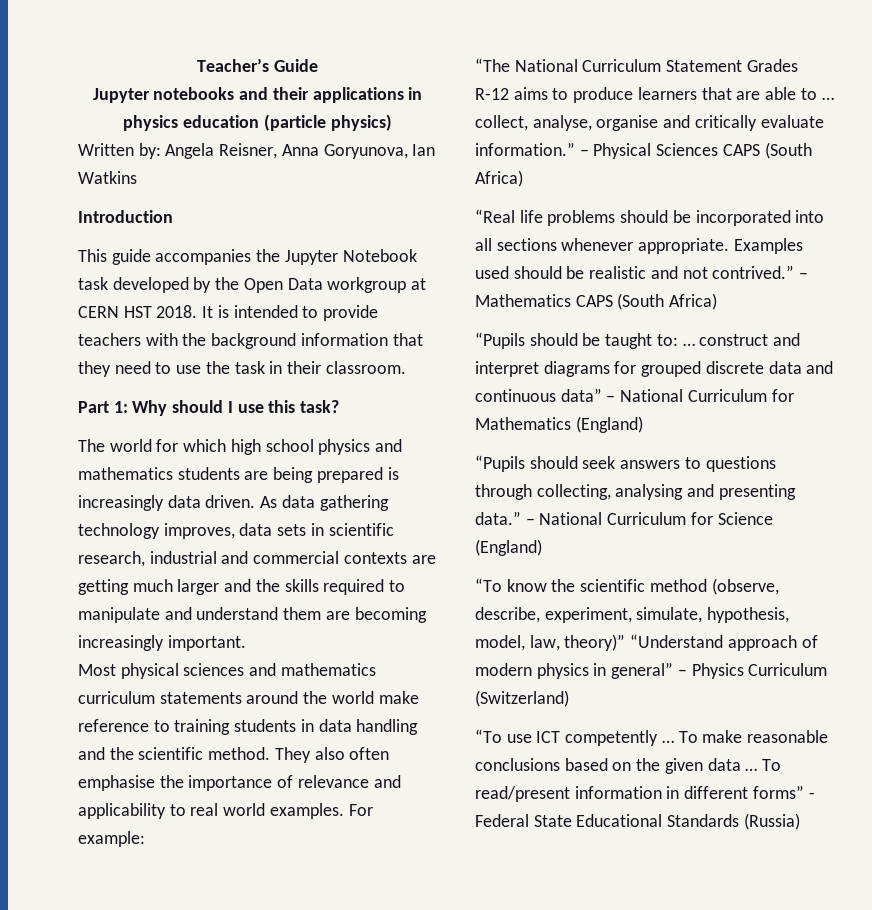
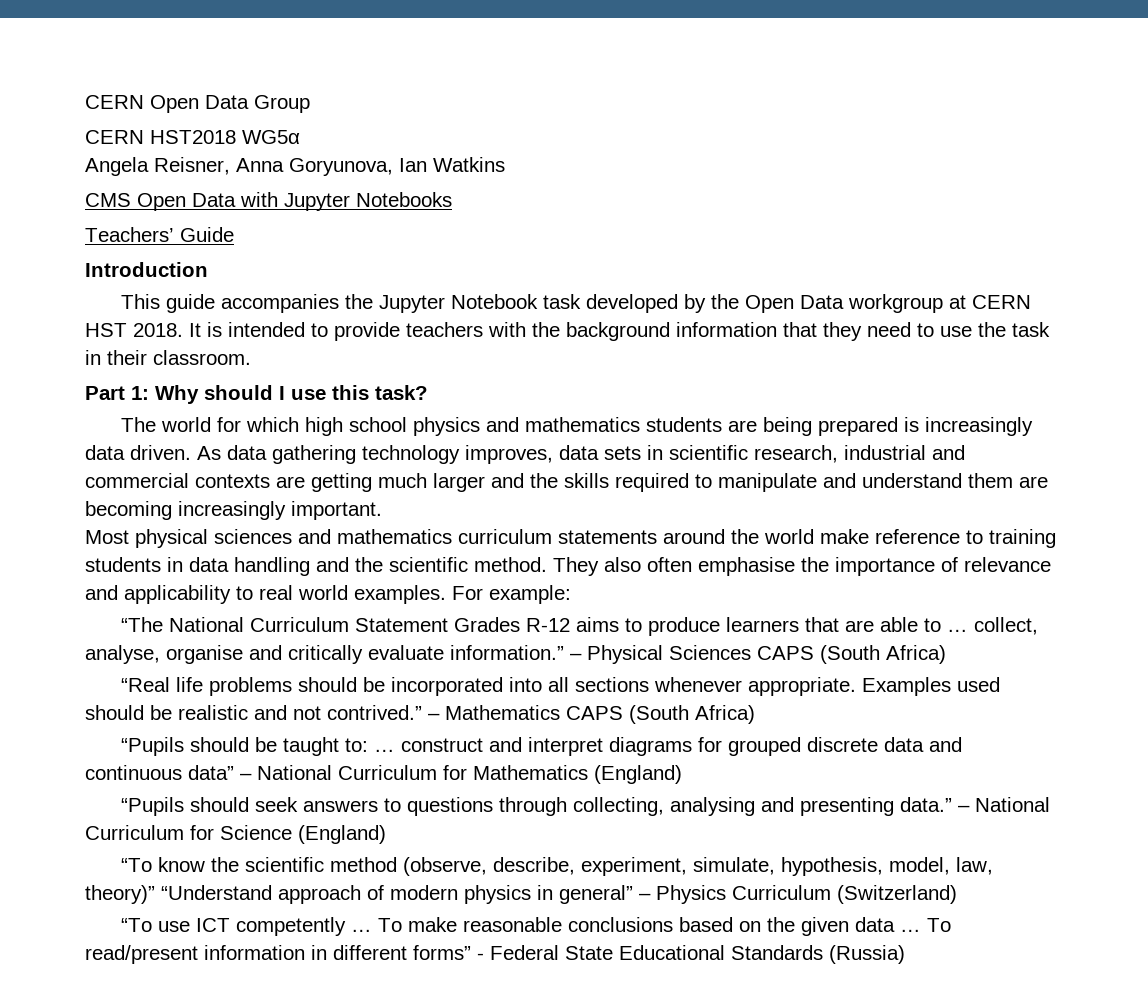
- Teacher’s Guide
- Jupyter notebooks and their applications in physics education (particle physics)
- Written by: Angela Reisner, Anna Goryunova, Ian Watkins
+ CERN Open Data Group
+ CERN HST2018 WG5α
+ Angela Reisner, Anna Goryunova, Ian Watkins
+ CMS Open Data with Jupyter Notebooks
+ Teachers’ Guide

